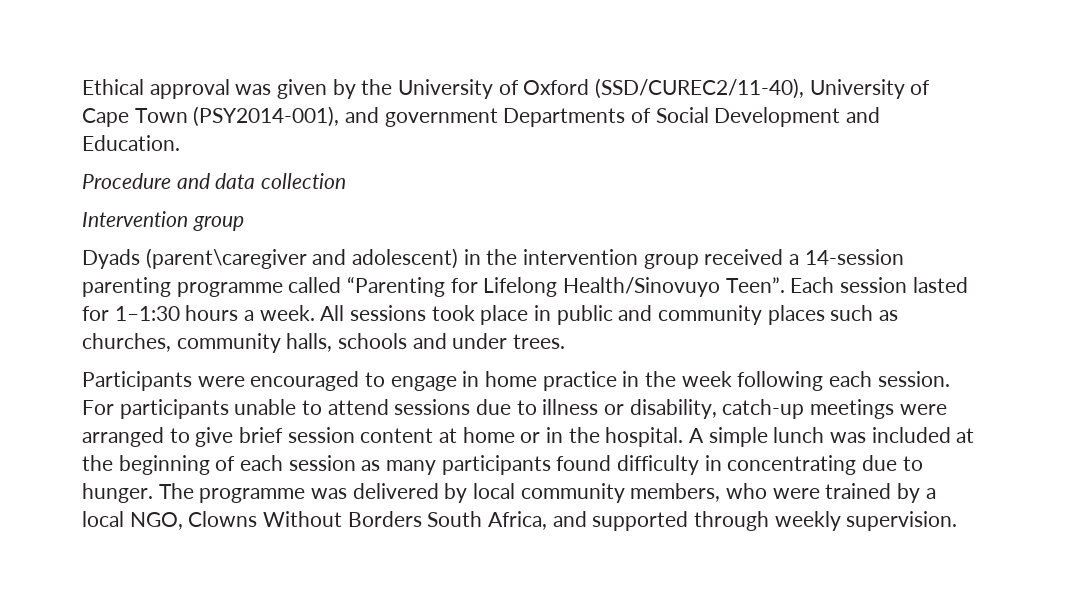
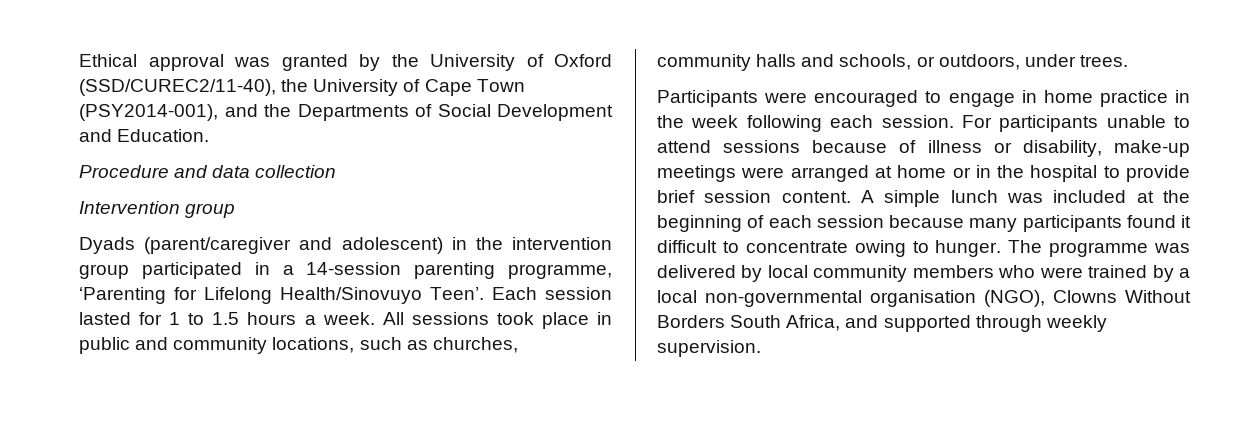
- Ethical approval was given by the University of Oxford (SSD/CUREC2/11-40), University of Cape Town (PSY2014-001), and government Departments of Social Development and Education.
+ Ethical approval was granted by the University of Oxford (SSD/CUREC2/11-40), the University of Cape Town (PSY2014-001), and the Departments of Social Development and Education.
- Dyads (parent\caregiver and adolescent) in the intervention group received a 14-session parenting programme called “Parenting for Lifelong Health/Sinovuyo Teen”.
+ Dyads (parent/caregiver and adolescent) in the intervention group participated in a 14-session parenting programme, ‘Parenting for Lifelong Health/Sinovuyo Teen’.
- Each session lasted for 1–1:30 hours a week.
+ Each session lasted for 1 to 1.5 hours a week.
- All sessions took place in public and community places such as churches, community halls, schools and under trees.
+ All sessions took place in public and community locations, such as churches, community halls and schools, or outdoors, under trees.
- For participants unable to attend sessions due to illness or disability, catch-up meetings were arranged to give brief session content at home or in the hospital.
+ For participants unable to attend sessions because of illness or disability, make-up meetings were arranged at home or in the hospital to provide brief session content.
- A simple lunch was included at the beginning of each session as many participants found difficulty in concentrating due to hunger.
+ A simple lunch was included at the beginning of each session because many participants found it difficult to concentrate owing to hunger.
- The programme was delivered by local community members, who were trained by a local NGO, Clowns Without Borders South Africa, and supported through weekly supervision.
+ The programme was delivered by local community members who were trained by a local non-governmental organisation (NGO), Clowns Without Borders South Africa, and supported through weekly supervision.

